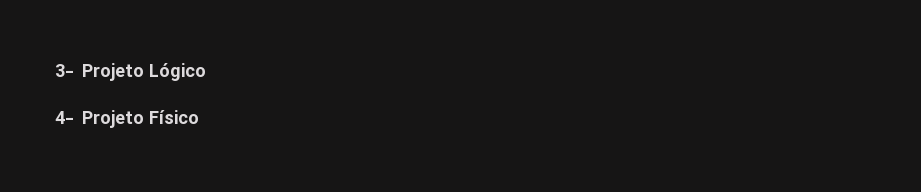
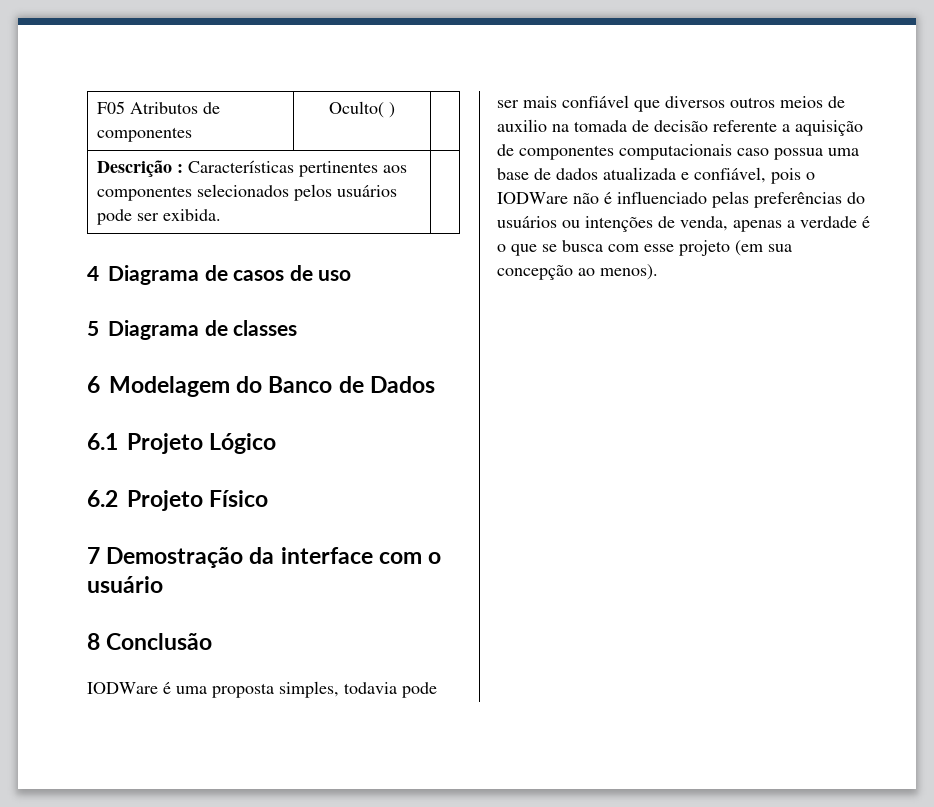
- 3- Projeto Lógico
+ F05 Atributos de componentes | Oculto( ) |
+ Descrição : Características pertinentes aos componentes selecionados pelos usuários pode ser exibida. |
+ 4 Diagrama de casos de uso
+ 5 Diagrama de classes
+ 6 Modelagem do Banco de Dados
+ 6.1 Projeto Lógico
- 4- Projeto Físico
+ 6.2 Projeto Físico
+ 7 Demostração da interface com o usuário
+ 8 Conclusão
+ IODWare é uma proposta simples, todavia pode ser mais confiável que diversos outros meios de auxilio na tomada de decisão referente a aquisição de componentes computacionais caso possua uma base de dados atualizada e confiável, pois o IODWare não é influenciado pelas preferências do usuários ou intenções de venda, apenas a verdade é o que se busca com esse projeto (em sua concepção ao menos).

